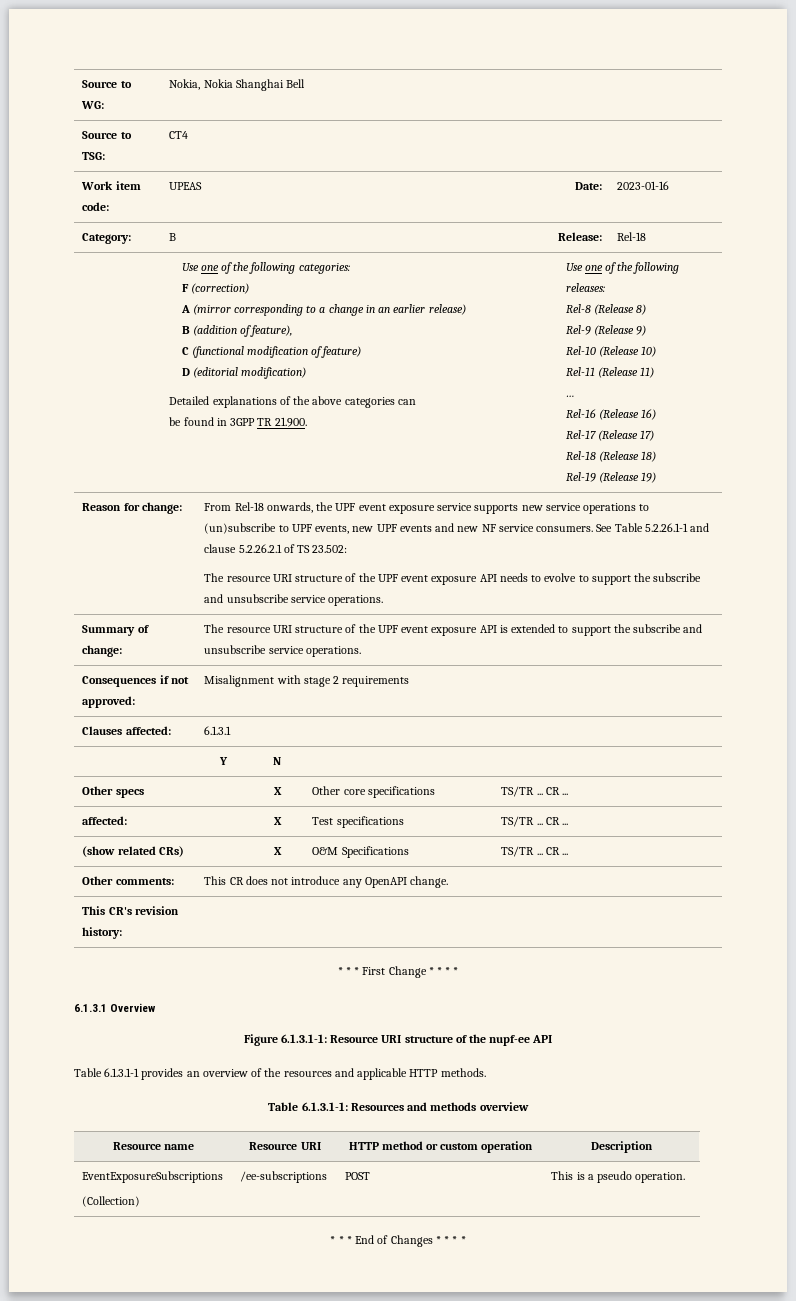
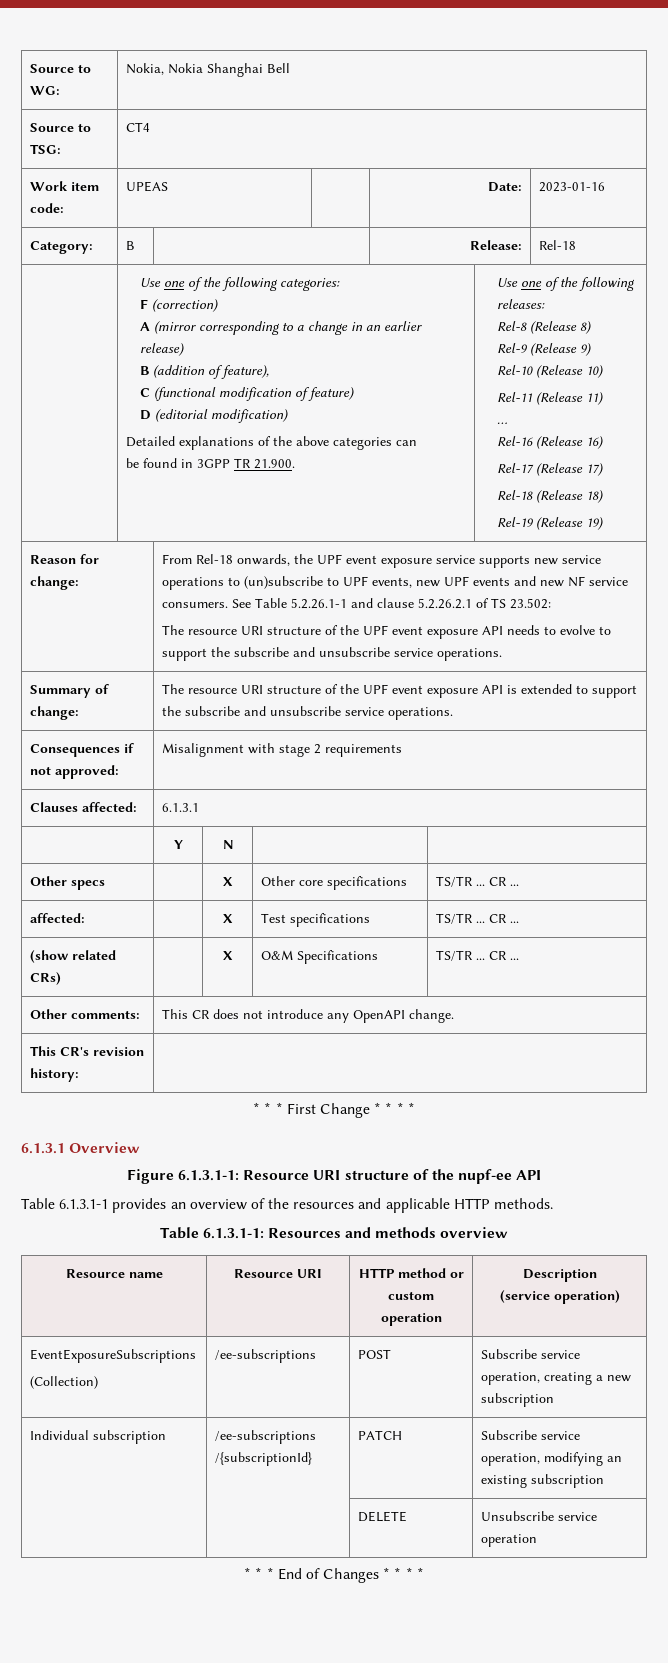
  Resource name | Resource URI | HTTP method or custom operation | Description
+ (service operation)
  EventExposureSubscriptions
- (Collection) | /ee-subscriptions | POST | This is a pseudo operation.
+ (Collection) | /ee-subscriptions | POST | Subscribe service operation, creating a new subscription
+ Individual subscription | /ee-subscriptions /{subscriptionId} | PATCH | Subscribe service operation, modifying an existing subscription
+ | | DELETE | Unsubscribe service operation

